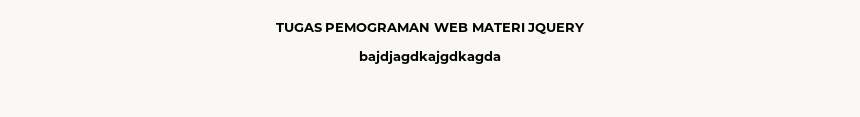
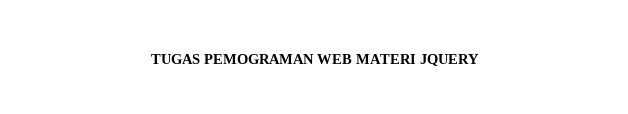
- bajdjagdkajgdkagda

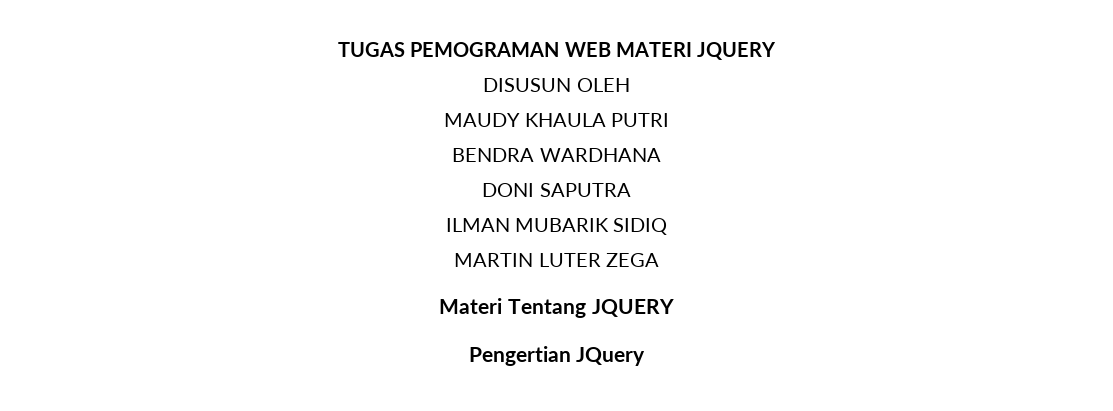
+ DISUSUN OLEH
+ MAUDY KHAULA PUTRI
+ BENDRA WARDHANA
+ DONI SAPUTRA
+ ILMAN MUBARIK SIDIQ
+ MARTIN LUTER ZEGA
+ Materi Tentang JQUERY
+ Pengertian JQuery

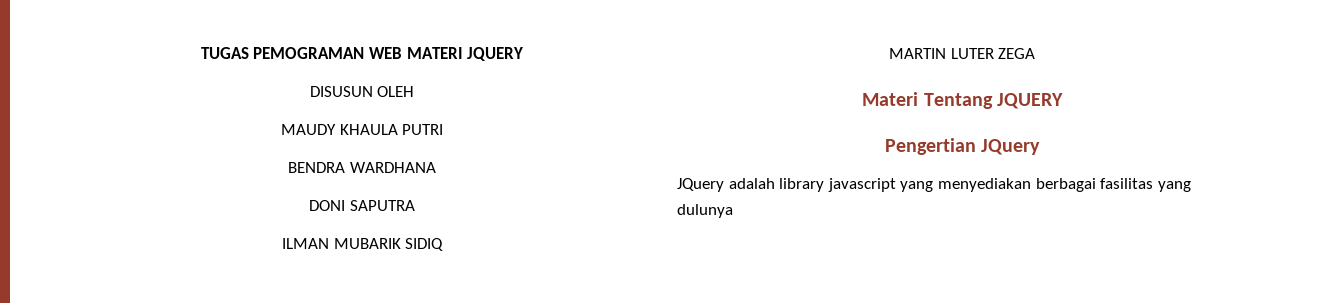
+ JQuery adalah library javascript yang menyediakan berbagai fasilitas yang dulunya

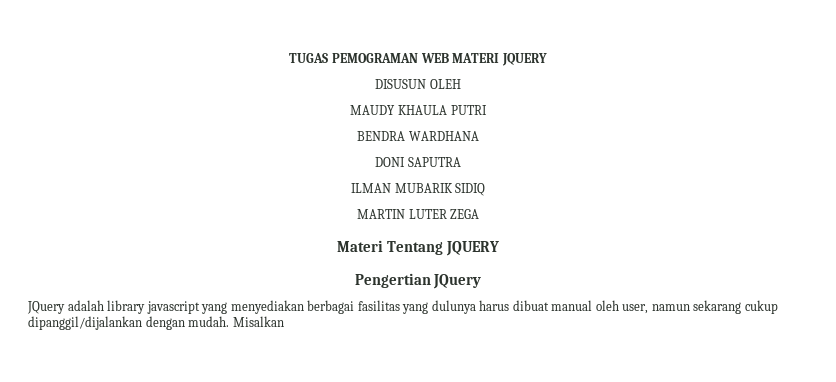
- JQuery adalah library javascript yang menyediakan berbagai fasilitas yang dulunya
+ JQuery adalah library javascript yang menyediakan berbagai fasilitas yang dulunya harus dibuat manual oleh user, namun sekarang cukup dipanggil/dijalankan dengan mudah. Misalkan

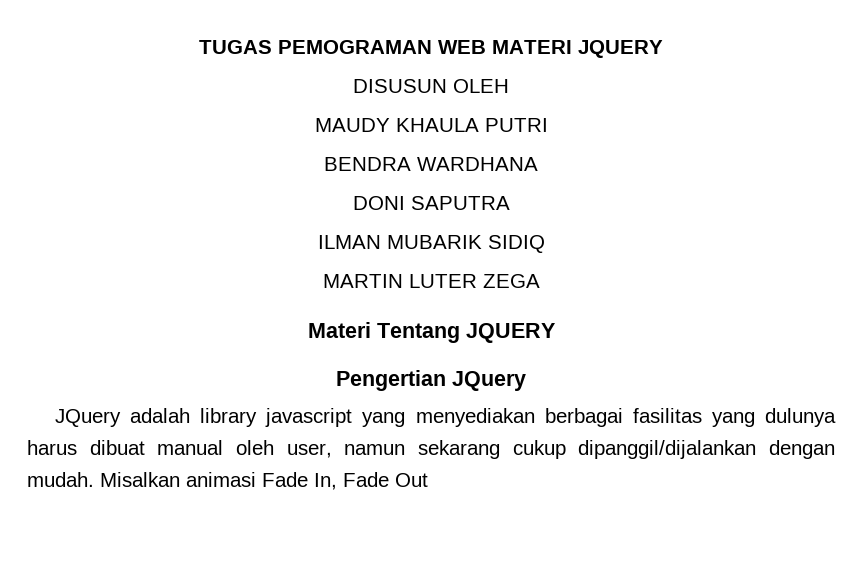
- Misalkan
+ Misalkan animasi Fade In, Fade Out

